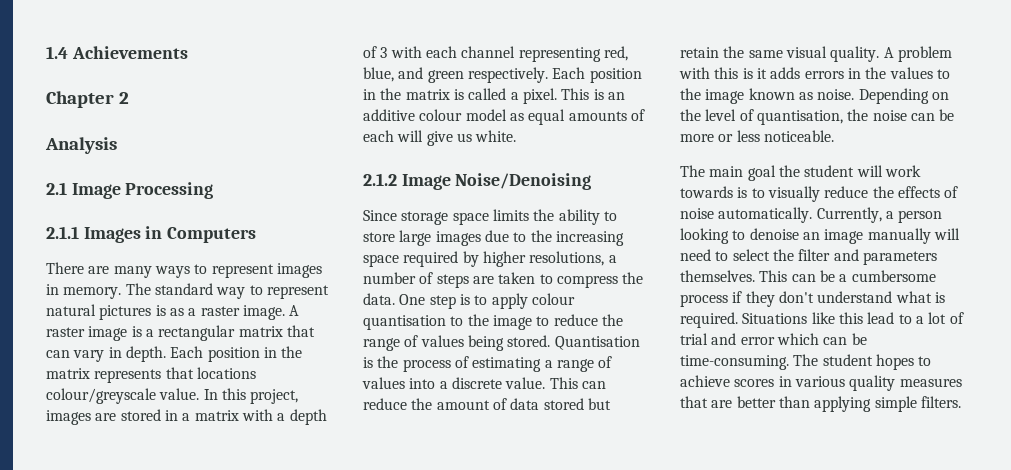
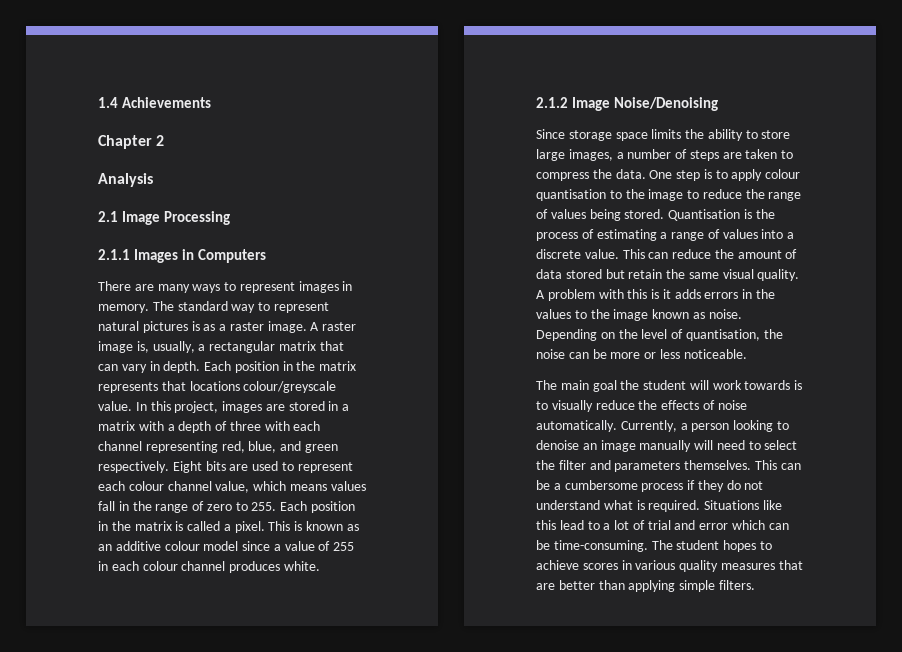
- A raster image is a rectangular matrix that can vary in depth.
+ A raster image is, usually, a rectangular matrix that can vary in depth.
- In this project, images are stored in a matrix with a depth of 3 with each channel representing red, blue, and green respectively.
+ In this project, images are stored in a matrix with a depth of three with each channel representing red, blue, and green respectively.
- Each position in the matrix is called a pixel.
+ Eight bits are used to represent each colour channel value, which means values fall in the range of zero to 255. Each position in the matrix is called a pixel.
- This is an additive colour model as equal amounts of each will give us white.
+ This is known as an additive colour model since a value of 255 in each colour channel produces white.
- Since storage space limits the ability to store large images due to the increasing space required by higher resolutions, a number of steps are taken to compress the data.
+ Since storage space limits the ability to store large images, a number of steps are taken to compress the data.
- This can be a cumbersome process if they don't understand what is required.
+ This can be a cumbersome process if they do not understand what is required.

